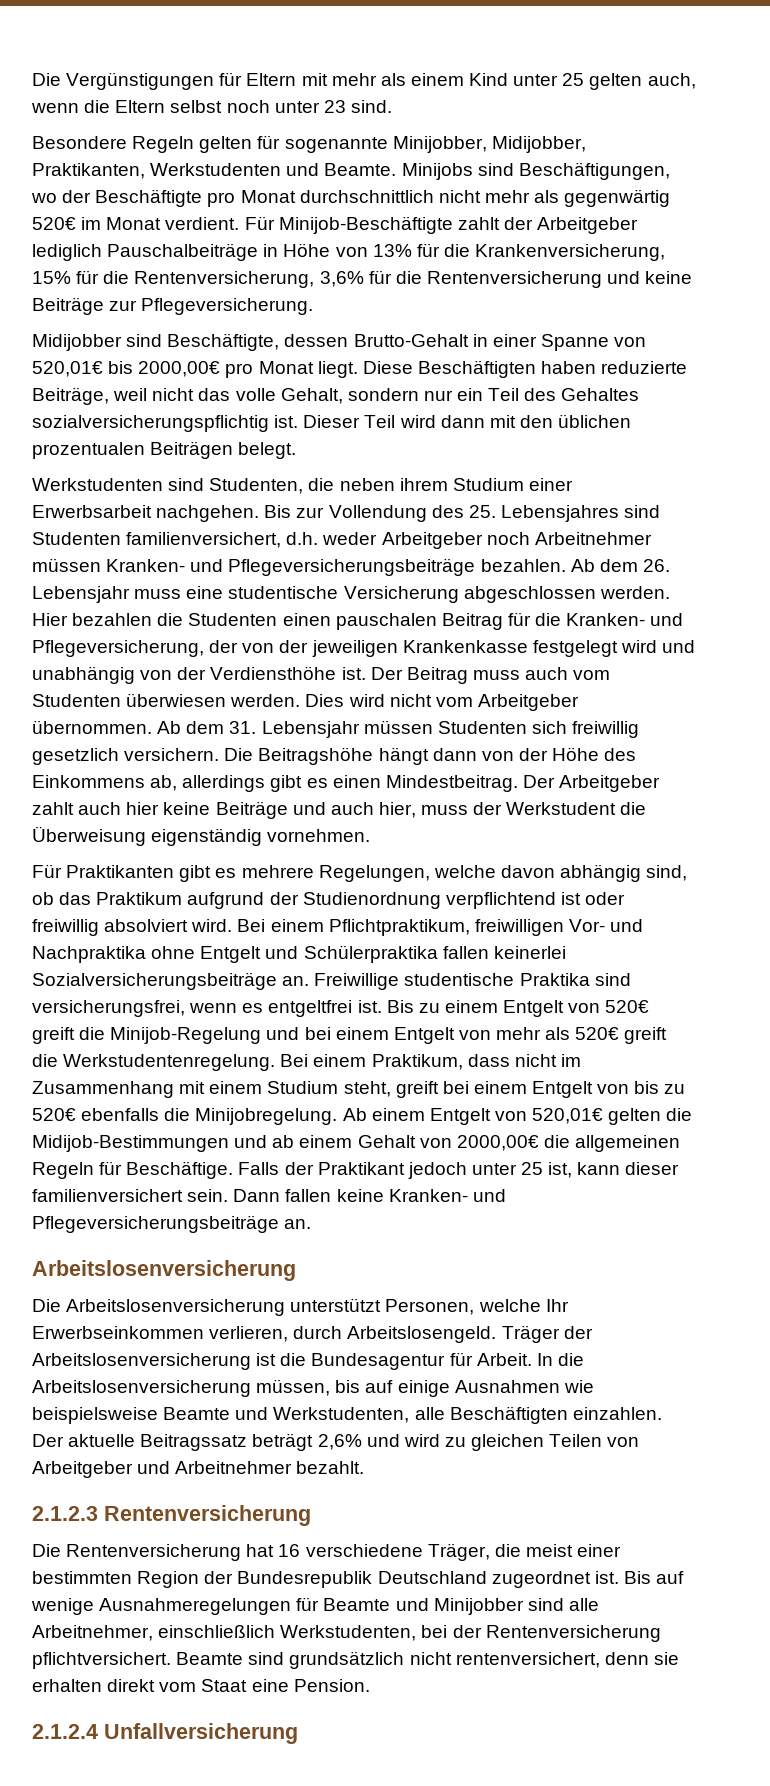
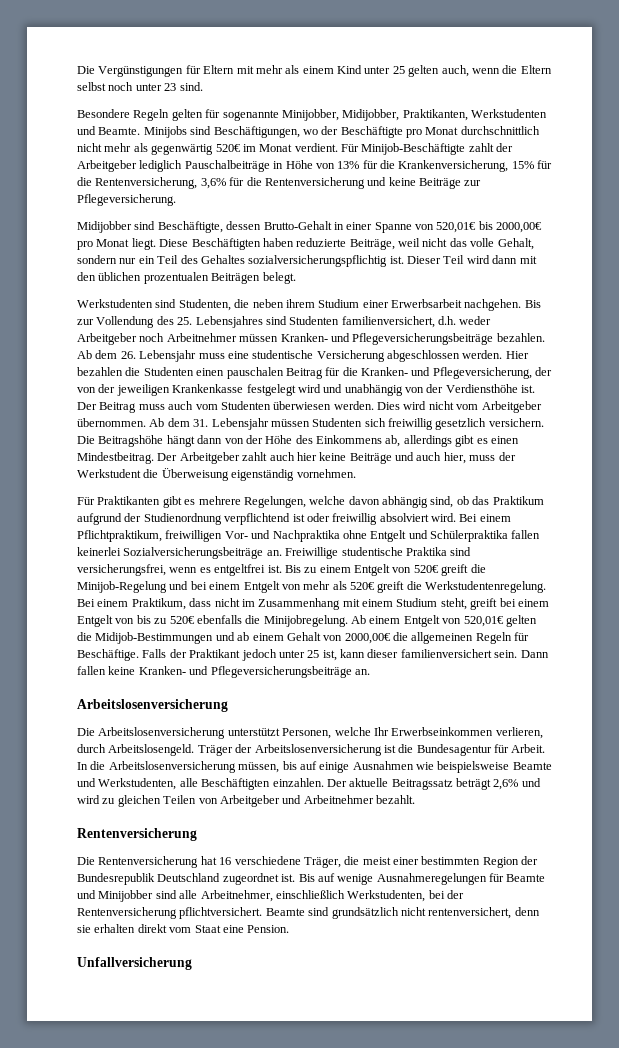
  Der aktuelle Beitragssatz beträgt 2,6% und wird zu gleichen Teilen von Arbeitgeber und Arbeitnehmer bezahlt.
- 2.1.2.3 Rentenversicherung
+ Rentenversicherung
- 2.1.2.4 Unfallversicherung
+ Unfallversicherung

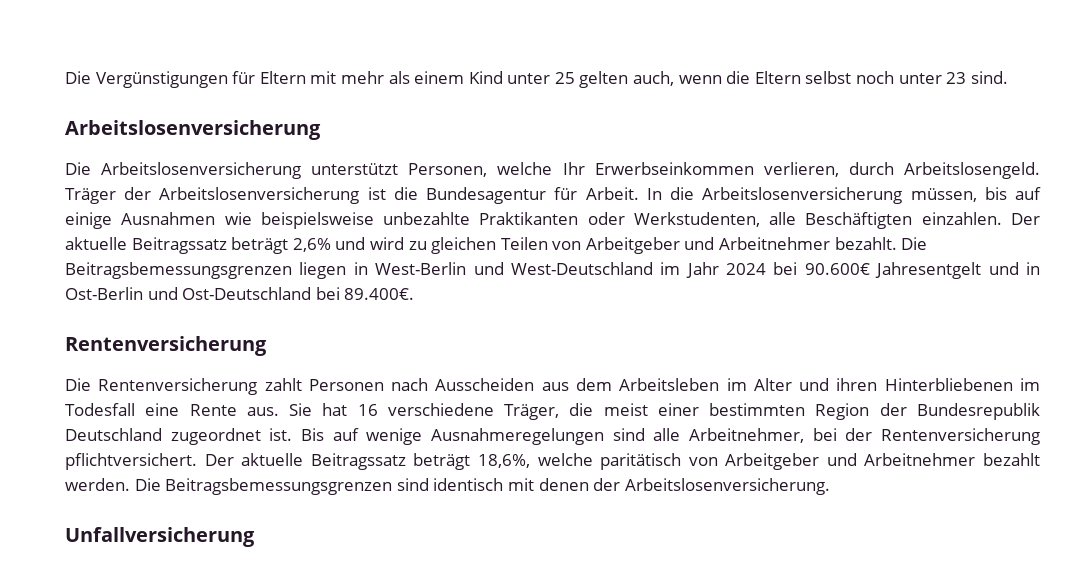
- Besondere Regeln gelten für sogenannte Minijobber, Midijobber, Praktikanten, Werkstudenten und Beamte. Minijobs sind Beschäftigungen, wo der Beschäftigte pro Monat durchschnittlich nicht mehr als gegenwärtig 520€ im Monat verdient. Für Minijob-Beschäftigte zahlt der Arbeitgeber lediglich Pauschalbeiträge in Höhe von 13% für die Krankenversicherung, 15% für die Rentenversicherung, 3,6% für die Rentenversicherung und keine Beiträge zur Pflegeversicherung.
- Midijobber sind Beschäftigte, dessen Brutto-Gehalt in einer Spanne von 520,01€ bis 2000,00€ pro Monat liegt. Diese Beschäftigten haben reduzierte Beiträge, weil nicht das volle Gehalt, sondern nur ein Teil des Gehaltes sozialversicherungspflichtig ist. Dieser Teil wird dann mit den üblichen prozentualen Beiträgen belegt.
- Werkstudenten sind Studenten, die neben ihrem Studium einer Erwerbsarbeit nachgehen. Bis zur Vollendung des 25. Lebensjahres sind Studenten familienversichert, d.h. weder Arbeitgeber noch Arbeitnehmer müssen Kranken- und Pflegeversicherungsbeiträge bezahlen. Ab dem 26. Lebensjahr muss eine studentische Versicherung abgeschlossen werden. Hier bezahlen die Studenten einen pauschalen Beitrag für die Kranken- und Pflegeversicherung, der von der jeweiligen Krankenkasse festgelegt wird und unabhängig von der Verdiensthöhe ist. Der Beitrag muss auch vom Studenten überwiesen werden. Dies wird nicht vom Arbeitgeber übernommen. Ab dem 31. Lebensjahr müssen Studenten sich freiwillig gesetzlich versichern. Die Beitragshöhe hängt dann von der Höhe des Einkommens ab, allerdings gibt es einen Mindestbeitrag. Der Arbeitgeber zahlt auch hier keine Beiträge und auch hier, muss der Werkstudent die Überweisung eigenständig vornehmen.
- Für Praktikanten gibt es mehrere Regelungen, welche davon abhängig sind, ob das Praktikum aufgrund der Studienordnung verpflichtend ist oder freiwillig absolviert wird. Bei einem Pflichtpraktikum, freiwilligen Vor- und Nachpraktika ohne Entgelt und Schülerpraktika fallen keinerlei Sozialversicherungsbeiträge an. Freiwillige studentische Praktika sind versicherungsfrei, wenn es entgeltfrei ist. Bis zu einem Entgelt von 520€ greift die Minijob-Regelung und bei einem Entgelt von mehr als 520€ greift die Werkstudentenregelung. Bei einem Praktikum, dass nicht im Zusammenhang mit einem Studium steht, greift bei einem Entgelt von bis zu 520€ ebenfalls die Minijobregelung. Ab einem Entgelt von 520,01€ gelten die Midijob-Bestimmungen und ab einem Gehalt von 2000,00€ die allgemeinen Regeln für Beschäftige. Falls der Praktikant jedoch unter 25 ist, kann dieser familienversichert sein. Dann fallen keine Kranken- und Pflegeversicherungsbeiträge an.
- In die Arbeitslosenversicherung müssen, bis auf einige Ausnahmen wie beispielsweise Beamte und Werkstudenten, alle Beschäftigten einzahlen.
+ In die Arbeitslosenversicherung müssen, bis auf einige Ausnahmen wie beispielsweise unbezahlte Praktikanten oder Werkstudenten, alle Beschäftigten einzahlen.
- Der aktuelle Beitragssatz beträgt 2,6% und wird zu gleichen Teilen von Arbeitgeber und Arbeitnehmer bezahlt.
+ Der aktuelle Beitragssatz beträgt 2,6% und wird zu gleichen Teilen von Arbeitgeber und Arbeitnehmer bezahlt. Die Beitragsbemessungsgrenzen liegen in West-Berlin und West-Deutschland im Jahr 2024 bei 90.600€ Jahresentgelt und in Ost-Berlin und Ost-Deutschland bei 89.400€.
  Rentenversicherung
- Die Rentenversicherung hat 16 verschiedene Träger, die meist einer bestimmten Region der Bundesrepublik Deutschland zugeordnet ist.
+ Die Rentenversicherung zahlt Personen nach Ausscheiden aus dem Arbeitsleben im Alter und ihren Hinterbliebenen im Todesfall eine Rente aus. Sie hat 16 verschiedene Träger, die meist einer bestimmten Region der Bundesrepublik Deutschland zugeordnet ist.
- Bis auf wenige Ausnahmeregelungen für Beamte und Minijobber sind alle Arbeitnehmer, einschließlich Werkstudenten, bei der Rentenversicherung pflichtversichert.
+ Bis auf wenige Ausnahmeregelungen sind alle Arbeitnehmer, bei der Rentenversicherung pflichtversichert.
- Beamte sind grundsätzlich nicht rentenversichert, denn sie erhalten direkt vom Staat eine Pension.
+ Der aktuelle Beitragssatz beträgt 18,6%, welche paritätisch von Arbeitgeber und Arbeitnehmer bezahlt werden. Die Beitragsbemessungsgrenzen sind identisch mit denen der Arbeitslosenversicherung.

